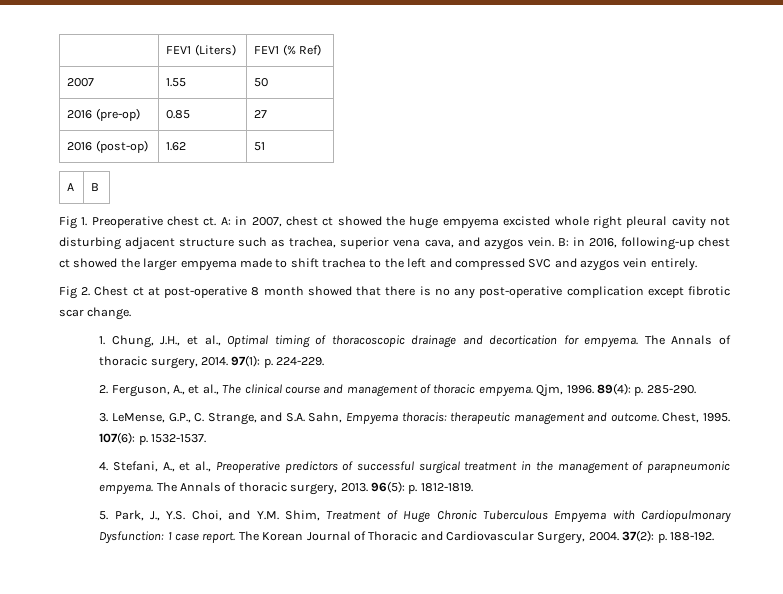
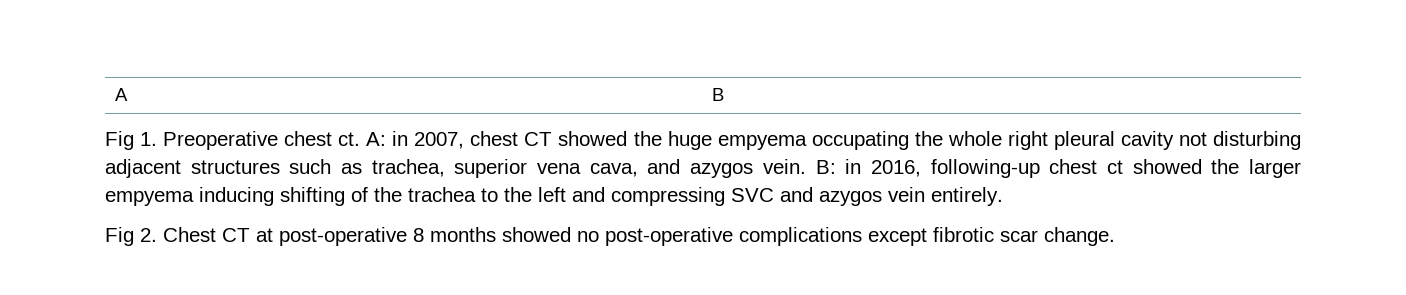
- | FEV1 (Liters) | FEV1 (% Ref)
- 2007 | 1.55 | 50
- 2016 (pre-op) | 0.85 | 27
- 2016 (post-op) | 1.62 | 51
- A: in 2007, chest ct showed the huge empyema excisted whole right pleural cavity not disturbing adjacent structure such as trachea, superior vena cava, and azygos vein.
+ A: in 2007, chest CT showed the huge empyema occupating the whole right pleural cavity not disturbing adjacent structures such as trachea, superior vena cava, and azygos vein.
- B: in 2016, following-up chest ct showed the larger empyema made to shift trachea to the left and compressed SVC and azygos vein entirely.
+ B: in 2016, following-up chest ct showed the larger empyema inducing shifting of the trachea to the left and compressing SVC and azygos vein entirely.
- Fig 2. Chest ct at post-operative 8 month showed that there is no any post-operative complication except fibrotic scar change.
- 1. Chung, J.H., et al., Optimal timing of thoracoscopic drainage and decortication for empyema. The Annals of thoracic surgery, 2014. 97(1): p. 224-229.
- 2. Ferguson, A., et al., The clinical course and management of thoracic empyema. Qjm, 1996. 89(4): p. 285-290.
- 3. LeMense, G.P., C. Strange, and S.A. Sahn, Empyema thoracis: therapeutic management and outcome. Chest, 1995. 107(6): p. 1532-1537.
- 4. Stefani, A., et al., Preoperative predictors of successful surgical treatment in the management of parapneumonic empyema. The Annals of thoracic surgery, 2013. 96(5): p. 1812-1819.
- 5. Park, J., Y.S. Choi, and Y.M. Shim, Treatment of Huge Chronic Tuberculous Empyema with Cardiopulmonary Dysfunction: 1 case report. The Korean Journal of Thoracic and Cardiovascular Surgery, 2004. 37(2): p. 188-192.
+ Fig 2. Chest CT at post-operative 8 months showed no post-operative complications except fibrotic scar change.

